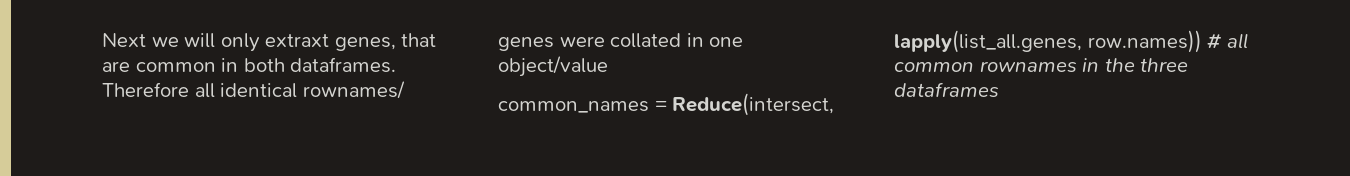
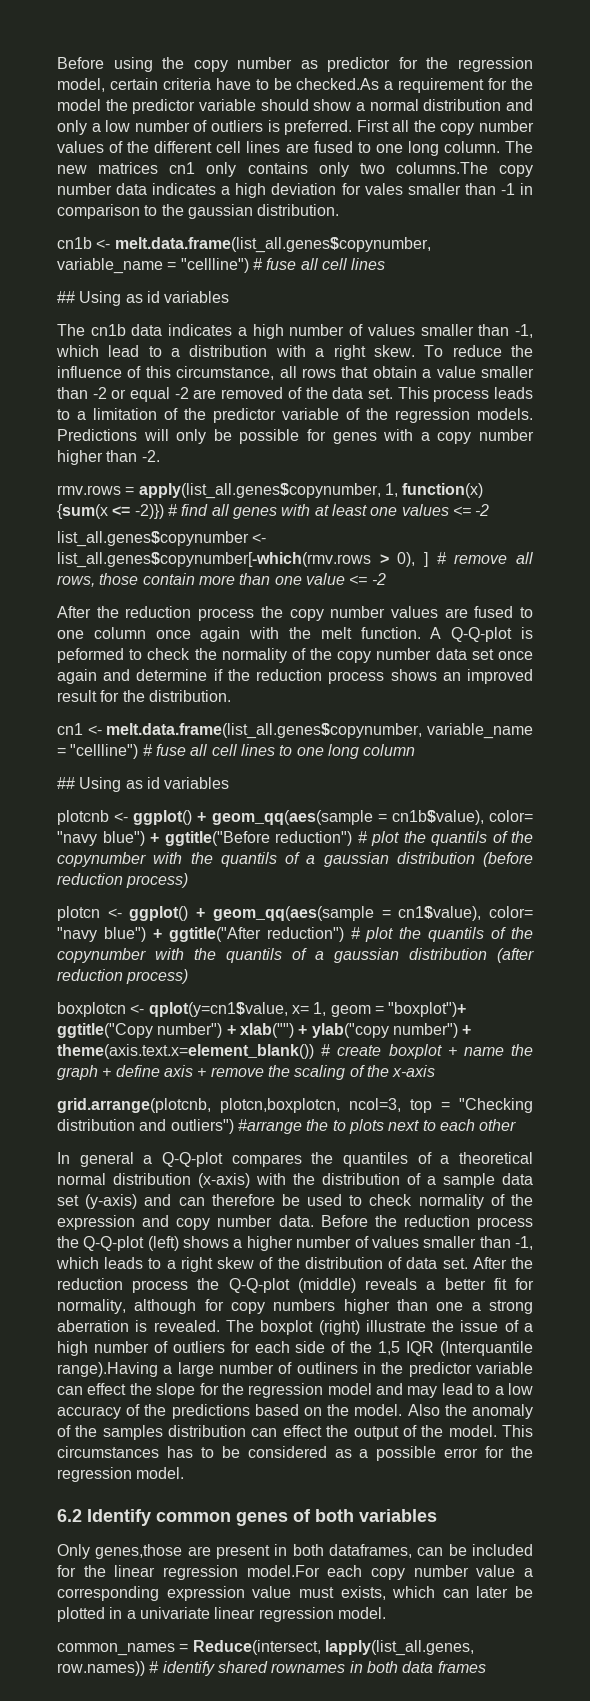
- Next we will only extraxt genes, that are common in both dataframes. Therefore all identical rownames/ genes were collated in one object/value
+ Before using the copy number as predictor for the regression model, certain criteria have to be checked.As a requirement for the model the predictor variable should show a normal distribution and only a low number of outliers is preferred. First all the copy number values of the different cell lines are fused to one long column. The new matrices cn1 only contains only two columns.The copy number data indicates a high deviation for vales smaller than -1 in comparison to the gaussian distribution.
+ cn1b <- melt.data.frame(list_all.genes$copynumber, variable_name = "cellline") # fuse all cell lines
+ ## Using as id variables
+ The cn1b data indicates a high number of values smaller than -1, which lead to a distribution with a right skew. To reduce the influence of this circumstance, all rows that obtain a value smaller than -2 or equal -2 are removed of the data set. This process leads to a limitation of the predictor variable of the regression models. Predictions will only be possible for genes with a copy number higher than -2.
+ rmv.rows = apply(list_all.genes$copynumber, 1, function(x) {sum(x <= -2)}) # find all genes with at least one values <= -2
+ list_all.genes$copynumber <- list_all.genes$copynumber[-which(rmv.rows > 0), ] # remove all rows, those contain more than one value <= -2
+ After the reduction process the copy number values are fused to one column once again with the melt function. A Q-Q-plot is peformed to check the normality of the copy number data set once again and determine if the reduction process shows an improved result for the distribution.
+ cn1 <- melt.data.frame(list_all.genes$copynumber, variable_name = "cellline") # fuse all cell lines to one long column
+ ## Using as id variables
+ plotcnb <- ggplot() + geom_qq(aes(sample = cn1b$value), color= "navy blue") + ggtitle("Before reduction") # plot the quantils of the copynumber with the quantils of a gaussian distribution (before reduction process)
+ plotcn <- ggplot() + geom_qq(aes(sample = cn1$value), color= "navy blue") + ggtitle("After reduction") # plot the quantils of the copynumber with the quantils of a gaussian distribution (after reduction process)
+ boxplotcn <- qplot(y=cn1$value, x= 1, geom = "boxplot")+ ggtitle("Copy number") + xlab("") + ylab("copy number") + theme(axis.text.x=element_blank()) # create boxplot + name the graph + define axis + remove the scaling of the x-axis
+ grid.arrange(plotcnb, plotcn,boxplotcn, ncol=3, top = "Checking distribution and outliers") #arrange the to plots next to each other
+ In general a Q-Q-plot compares the quantiles of a theoretical normal distribution (x-axis) with the distribution of a sample data set (y-axis) and can therefore be used to check normality of the expression and copy number data. Before the reduction process the Q-Q-plot (left) shows a higher number of values smaller than -1, which leads to a right skew of the distribution of data set. After the reduction process the Q-Q-plot (middle) reveals a better fit for normality, although for copy numbers higher than one a strong aberration is revealed. The boxplot (right) illustrate the issue of a high number of outliers for each side of the 1,5 IQR (Interquantile range).Having a large number of outliners in the predictor variable can effect the slope for the regression model and may lead to a low accuracy of the predictions based on the model. Also the anomaly of the samples distribution can effect the output of the model. This circumstances has to be considered as a possible error for the regression model.
+ 6.2 Identify common genes of both variables
+ Only genes,those are present in both dataframes, can be included for the linear regression model.For each copy number value a corresponding expression value must exists, which can later be plotted in a univariate linear regression model.
- common_names = Reduce(intersect, lapply(list_all.genes, row.names)) # all common rownames in the three dataframes
+ common_names = Reduce(intersect, lapply(list_all.genes, row.names)) # identify shared rownames in both data frames

